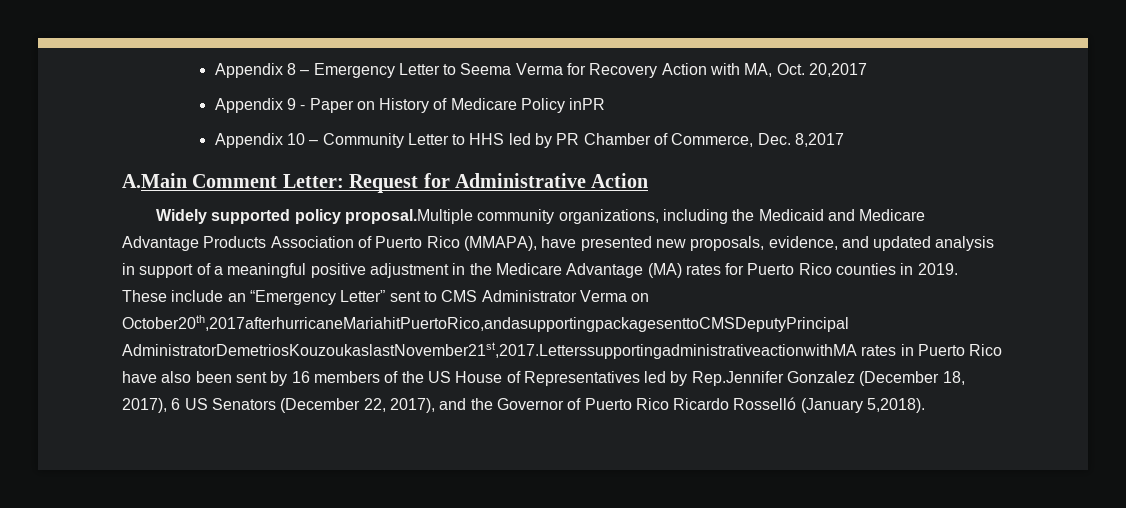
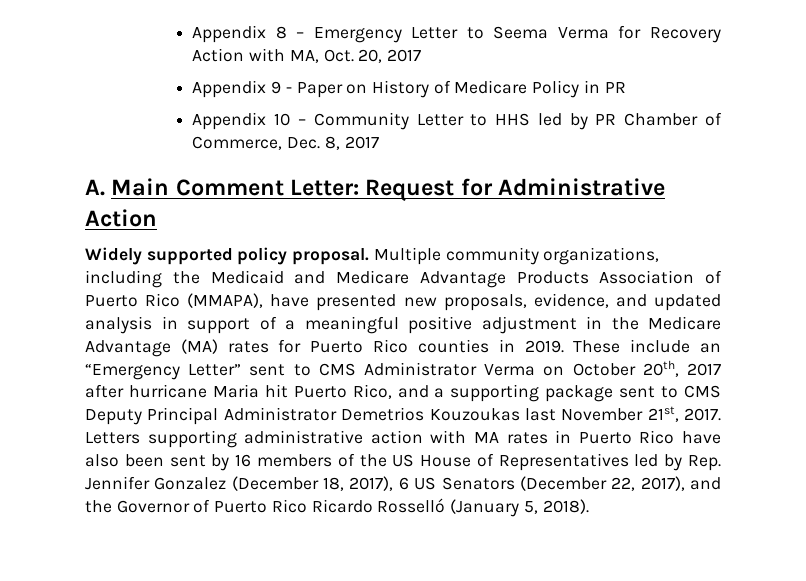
- Appendix 8 – Emergency Letter to Seema Verma for Recovery Action with MA, Oct. 20,2017
+ Appendix 8 – Emergency Letter to Seema Verma for Recovery Action with MA, Oct. 20, 2017
- Appendix 9 - Paper on History of Medicare Policy inPR
+ Appendix 9 - Paper on History of Medicare Policy in PR
- Appendix 10 – Community Letter to HHS led by PR Chamber of Commerce, Dec. 8,2017
- A.Main Comment Letter: Request for Administrative Action
+ Appendix 10 – Community Letter to HHS led by PR Chamber of Commerce, Dec. 8, 2017
+ A. Main Comment Letter: Request for Administrative Action
- Widely supported policy proposal.Multiple community organizations, including the Medicaid and Medicare Advantage Products Association of Puerto Rico (MMAPA), have presented new proposals, evidence, and updated analysis in support of a meaningful positive adjustment in the Medicare Advantage (MA) rates for Puerto Rico counties in 2019.
+ Widely supported policy proposal. Multiple community organizations, including the Medicaid and Medicare Advantage Products Association of Puerto Rico (MMAPA), have presented new proposals, evidence, and updated analysis in support of a meaningful positive adjustment in the Medicare Advantage (MA) rates for Puerto Rico counties in 2019.
- These include an “Emergency Letter” sent to CMS Administrator Verma on October20th,2017afterhurricaneMariahitPuertoRico,andasupportingpackagesenttoCMSDeputyPrincipal AdministratorDemetriosKouzoukaslastNovember21st,2017.LetterssupportingadministrativeactionwithMA rates in Puerto Rico have also been sent by 16 members of the US House of Representatives led by Rep.Jennifer Gonzalez (December 18, 2017), 6 US Senators (December 22, 2017), and the Governor of Puerto Rico Ricardo Rosselló (January 5,2018).
+ These include an “Emergency Letter” sent to CMS Administrator Verma on October 20th, 2017 after hurricane Maria hit Puerto Rico, and a supporting package sent to CMS Deputy Principal Administrator Demetrios Kouzoukas last November 21st, 2017. Letters supporting administrative action with MA rates in Puerto Rico have also been sent by 16 members of the US House of Representatives led by Rep. Jennifer Gonzalez (December 18, 2017), 6 US Senators (December 22, 2017), and the Governor of Puerto Rico Ricardo Rosselló (January 5, 2018).

